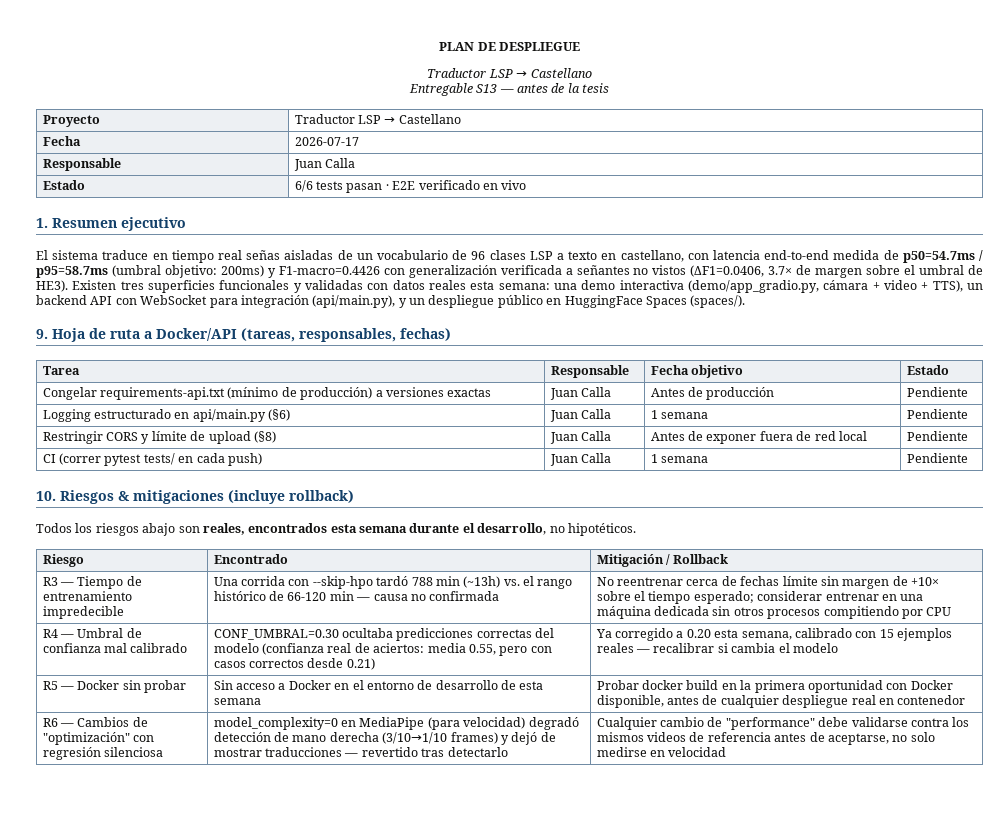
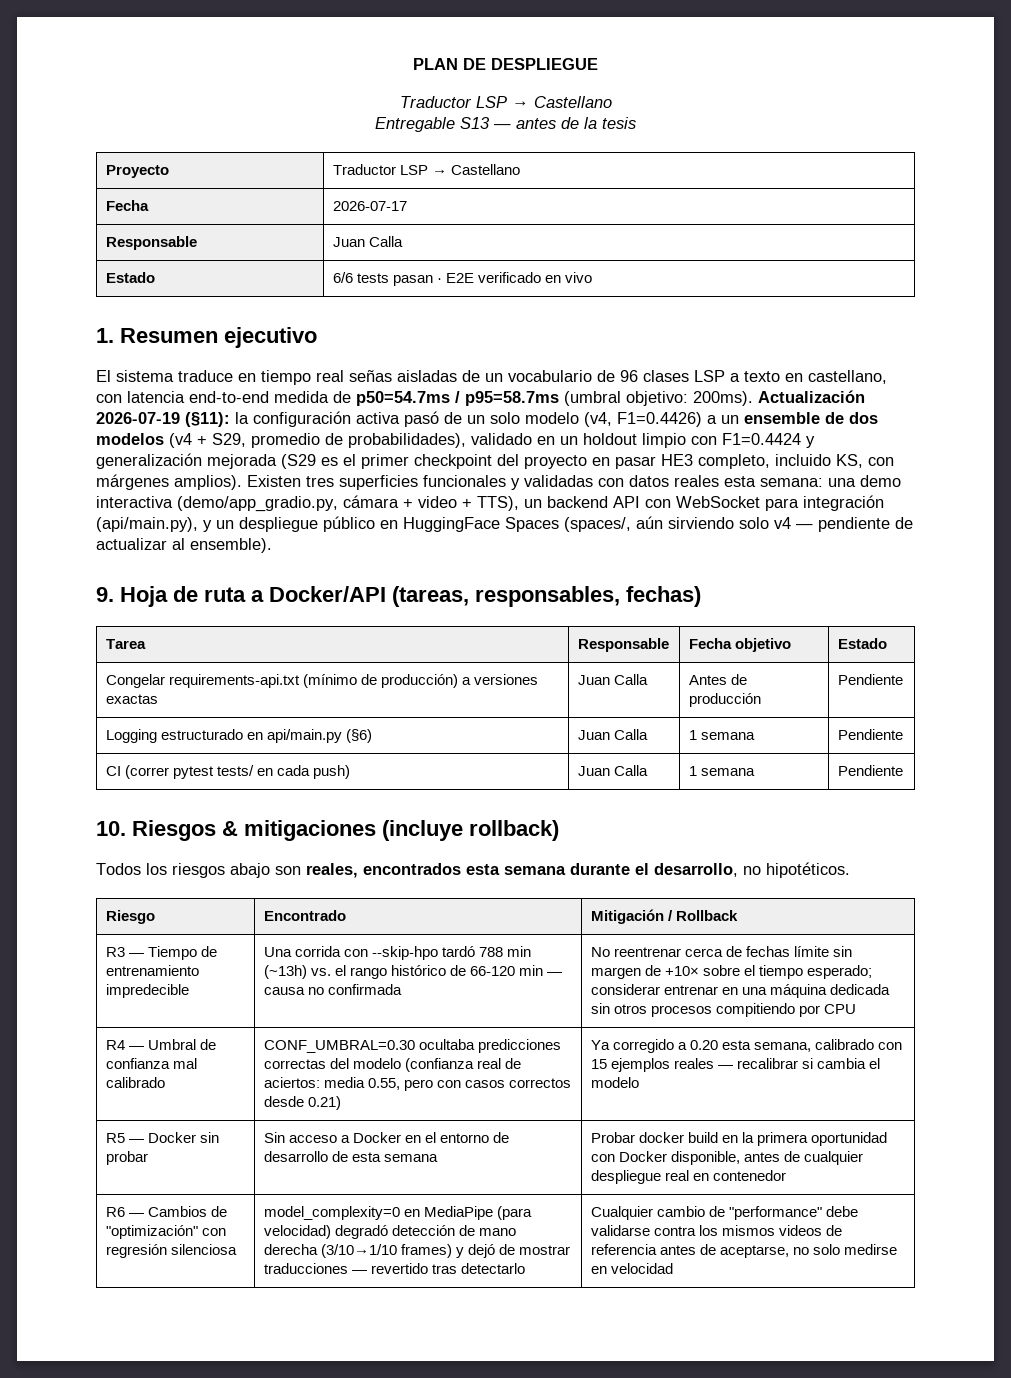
- El sistema traduce en tiempo real señas aisladas de un vocabulario de 96 clases LSP a texto en castellano, con latencia end-to-end medida de p50=54.7ms / p95=58.7ms (umbral objetivo: 200ms) y F1-macro=0.4426 con generalización verificada a señantes no vistos (ΔF1=0.0406, 3.7× de margen sobre el umbral de HE3).
+ El sistema traduce en tiempo real señas aisladas de un vocabulario de 96 clases LSP a texto en castellano, con latencia end-to-end medida de p50=54.7ms / p95=58.7ms (umbral objetivo: 200ms). Actualización 2026-07-19 (§11): la configuración activa pasó de un solo modelo (v4, F1=0.4426) a un ensemble de dos modelos (v4 + S29, promedio de probabilidades), validado en un holdout limpio con F1=0.4424 y generalización mejorada (S29 es el primer checkpoint del proyecto en pasar HE3 completo, incluido KS, con márgenes amplios).
- Existen tres superficies funcionales y validadas con datos reales esta semana: una demo interactiva (demo/app_gradio.py, cámara + video + TTS), un backend API con WebSocket para integración (api/main.py), y un despliegue público en HuggingFace Spaces (spaces/).
+ Existen tres superficies funcionales y validadas con datos reales esta semana: una demo interactiva (demo/app_gradio.py, cámara + video + TTS), un backend API con WebSocket para integración (api/main.py), y un despliegue público en HuggingFace Spaces (spaces/, aún sirviendo solo v4 — pendiente de actualizar al ensemble).
- Restringir CORS y límite de upload (§8) | Juan Calla | Antes de exponer fuera de red local | Pendiente

